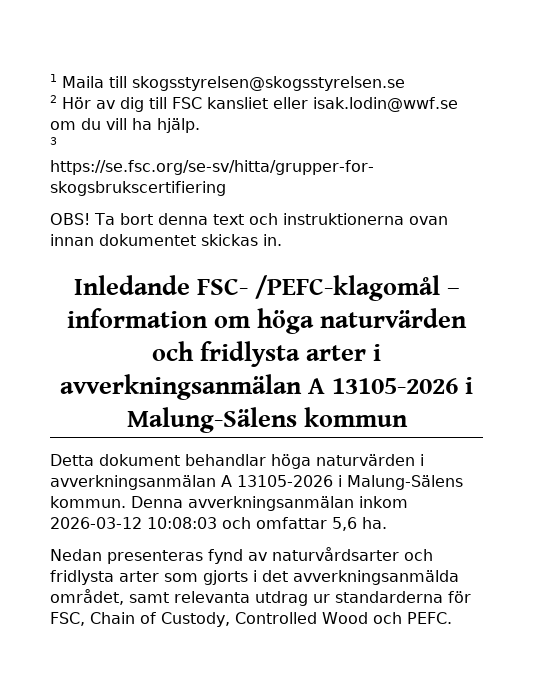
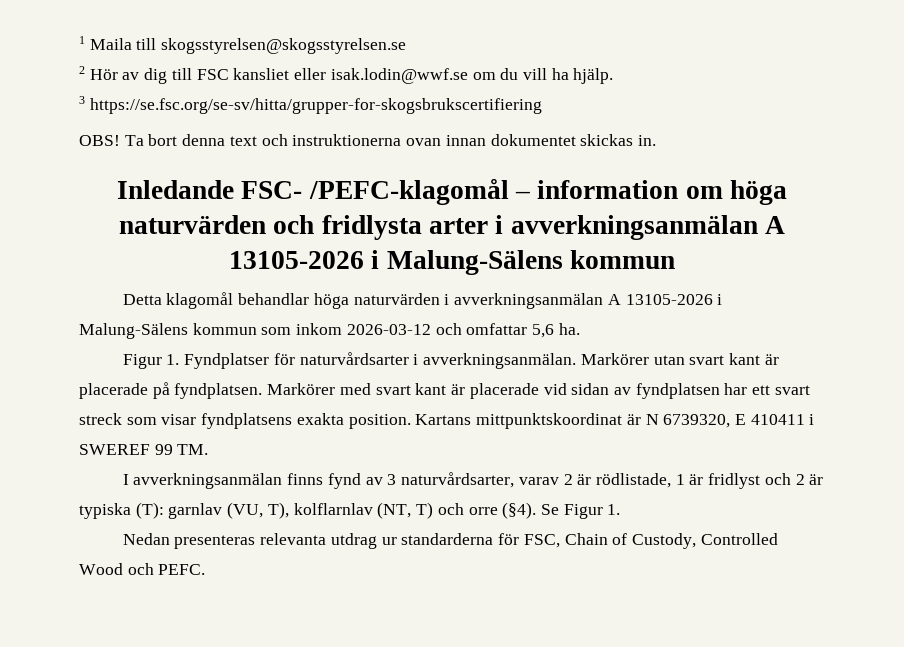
- Detta dokument behandlar höga naturvärden i avverkningsanmälan A 13105-2026 i Malung-Sälens kommun. Denna avverkningsanmälan inkom 2026-03-12 10:08:03 och omfattar 5,6 ha.
+ Detta klagomål behandlar höga naturvärden i avverkningsanmälan A 13105-2026 i Malung-Sälens kommun som inkom 2026-03-12 och omfattar 5,6 ha.
- Nedan presenteras fynd av naturvårdsarter och fridlysta arter som gjorts i det avverkningsanmälda området, samt relevanta utdrag ur standarderna för FSC, Chain of Custody, Controlled Wood och PEFC.
+ Figur 1. Fyndplatser för naturvårdsarter i avverkningsanmälan. Markörer utan svart kant är placerade på fyndplatsen. Markörer med svart kant är placerade vid sidan av fyndplatsen har ett svart streck som visar fyndplatsens exakta position. Kartans mittpunktskoordinat är N 6739320, E 410411 i SWEREF 99 TM.
+ I avverkningsanmälan finns fynd av 3 naturvårdsarter, varav 2 är rödlistade, 1 är fridlyst och 2 är typiska (T): garnlav (VU, T), kolflarnlav (NT, T) och orre (§4). Se Figur 1.
+ Nedan presenteras relevanta utdrag ur standarderna för FSC, Chain of Custody, Controlled Wood och PEFC.

